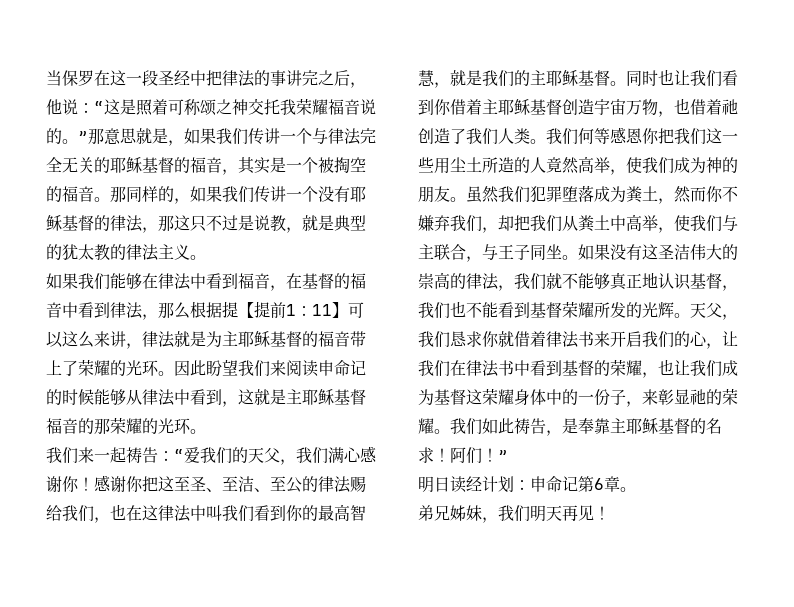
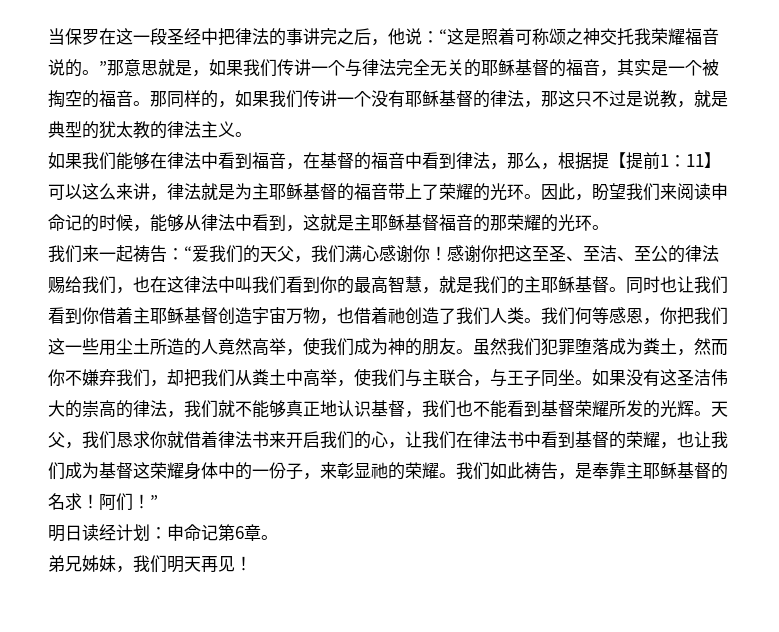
- 如果我们能够在律法中看到福音，在基督的福音中看到律法，那么根据提【提前1：11】可以这么来讲，律法就是为主耶稣基督的福音带上了荣耀的光环。
+ 如果我们能够在律法中看到福音，在基督的福音中看到律法，那么，根据提【提前1：11】可以这么来讲，律法就是为主耶稣基督的福音带上了荣耀的光环。
- 因此盼望我们来阅读申命记的时候能够从律法中看到，这就是主耶稣基督福音的那荣耀的光环。
+ 因此，盼望我们来阅读申命记的时候，能够从律法中看到，这就是主耶稣基督福音的那荣耀的光环。
- 我们何等感恩你把我们这一些用尘土所造的人竟然高举，使我们成为神的朋友。
+ 我们何等感恩，你把我们这一些用尘土所造的人竟然高举，使我们成为神的朋友。

